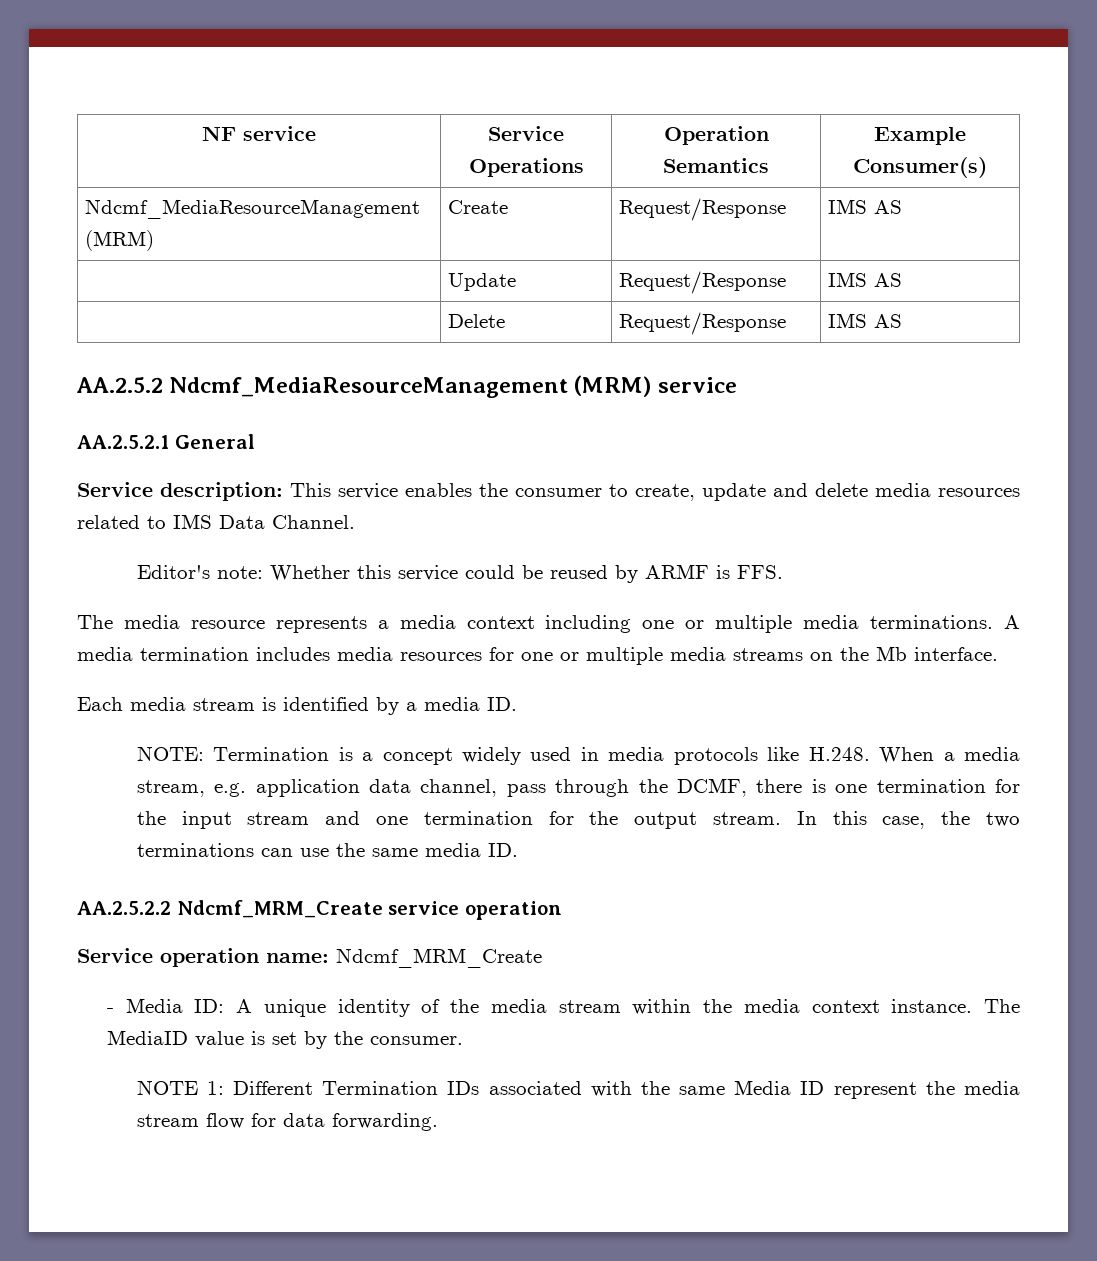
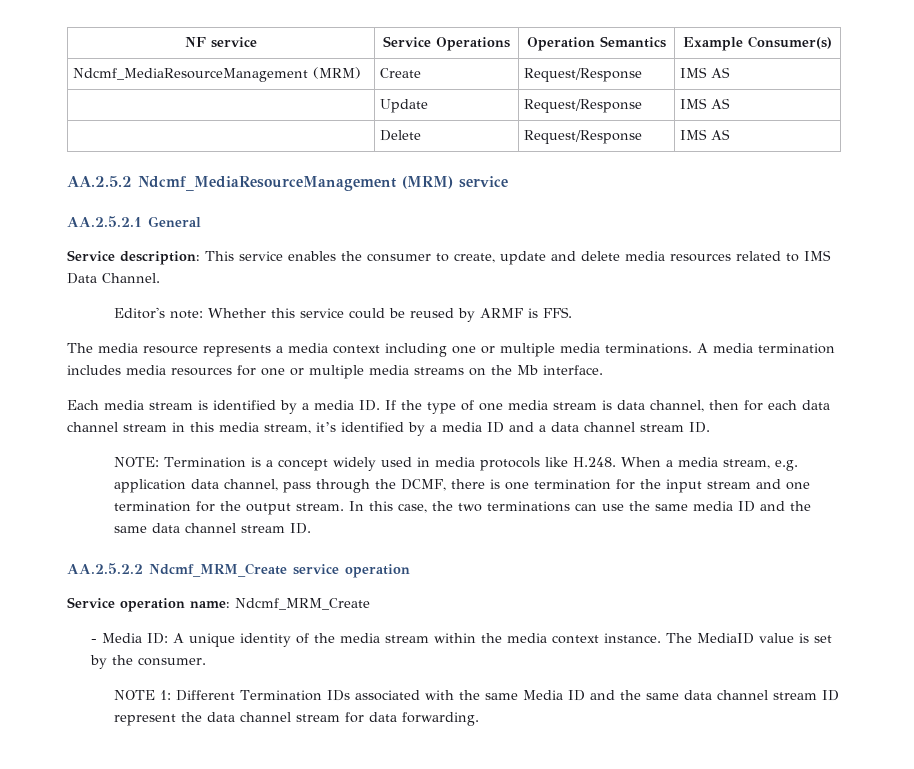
- Each media stream is identified by a media ID.
+ Each media stream is identified by a media ID. If the type of one media stream is data channel, then for each data channel stream in this media stream, it’s identified by a media ID and a data channel stream ID.
- In this case, the two terminations can use the same media ID.
+ In this case, the two terminations can use the same media ID and the same data channel stream ID.
- NOTE 1: Different Termination IDs associated with the same Media ID represent the media stream flow for data forwarding.
+ NOTE 1: Different Termination IDs associated with the same Media ID and the same data channel stream ID represent the data channel stream for data forwarding.

